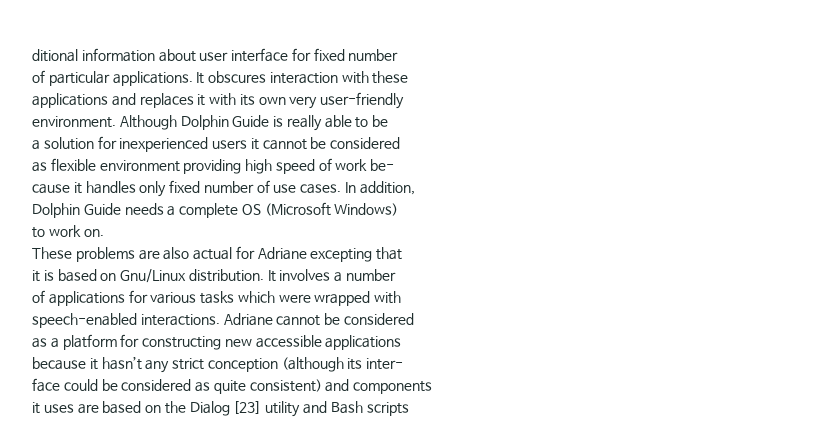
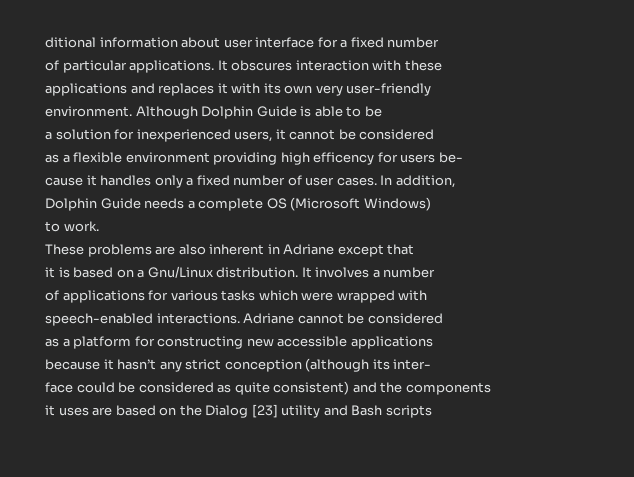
- ditional information about user interface for fixed number
+ ditional information about user interface for a fixed number
- Although Dolphin Guide is really able to be
+ Although Dolphin Guide is able to be
- a solution for inexperienced users it cannot be considered
+ a solution for inexperienced users, it cannot be considered
- as flexible environment providing high speed of work be-
+ as a flexible environment providing high efficency for users be-
- cause it handles only fixed number of use cases.
+ cause it handles only a fixed number of user cases.
- to work on.
+ to work.
- These problems are also actual for Adriane excepting that
+ These problems are also inherent in Adriane except that
- it is based on Gnu/Linux distribution.
+ it is based on a Gnu/Linux distribution.
- face could be considered as quite consistent) and components
+ face could be considered as quite consistent) and the components

